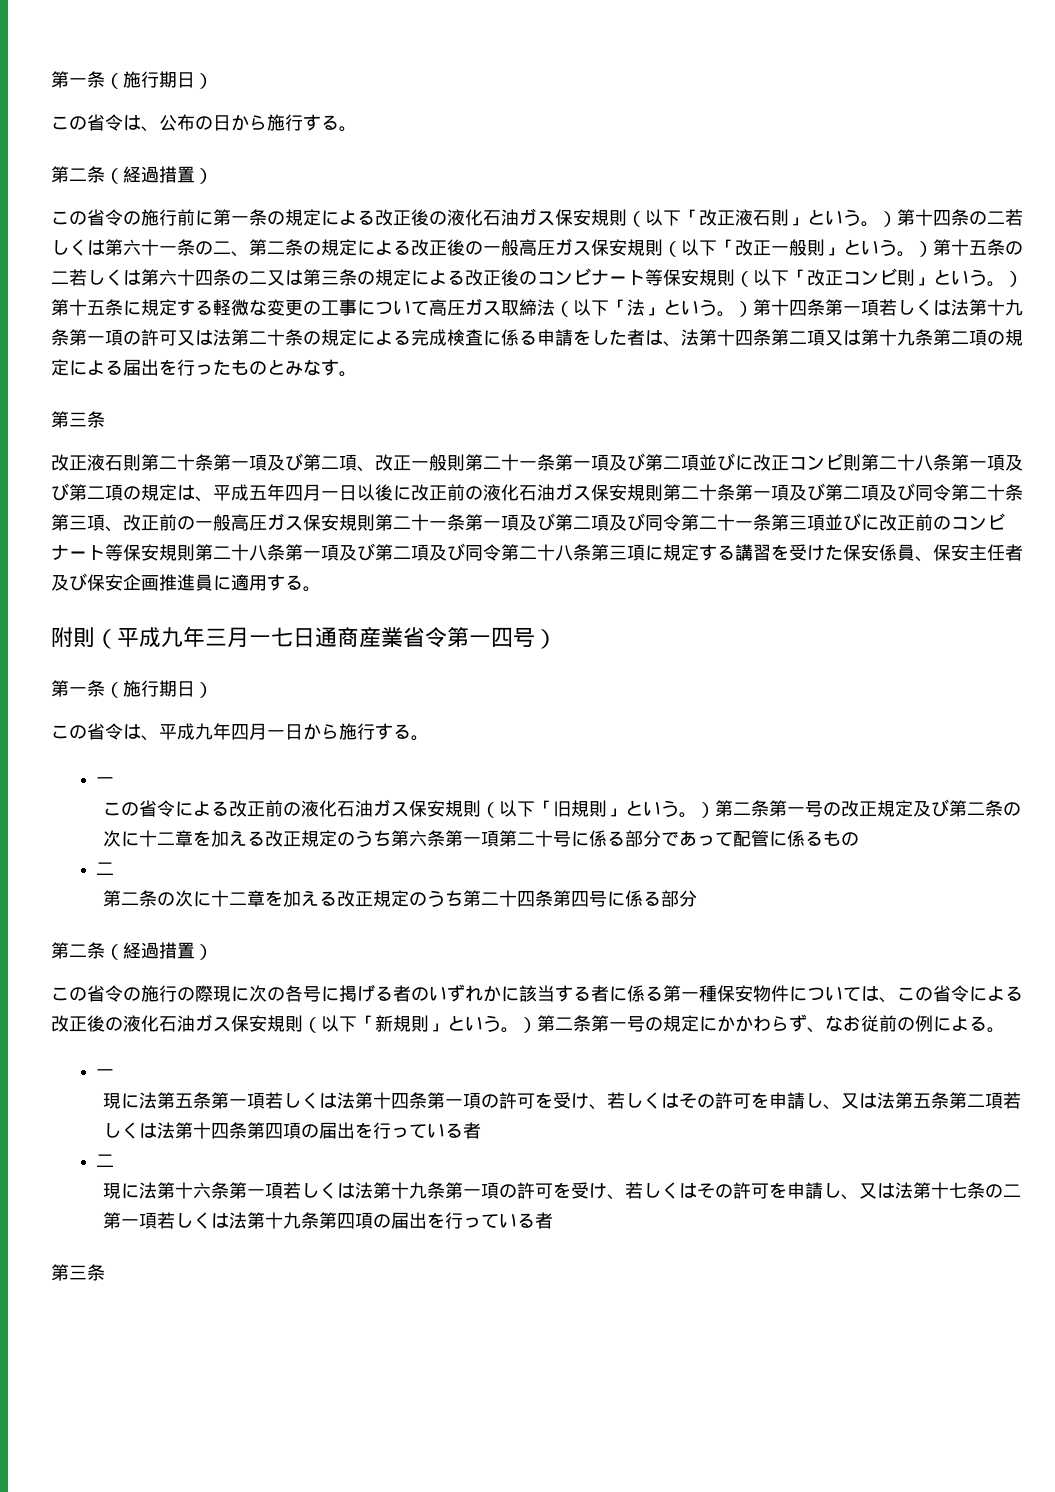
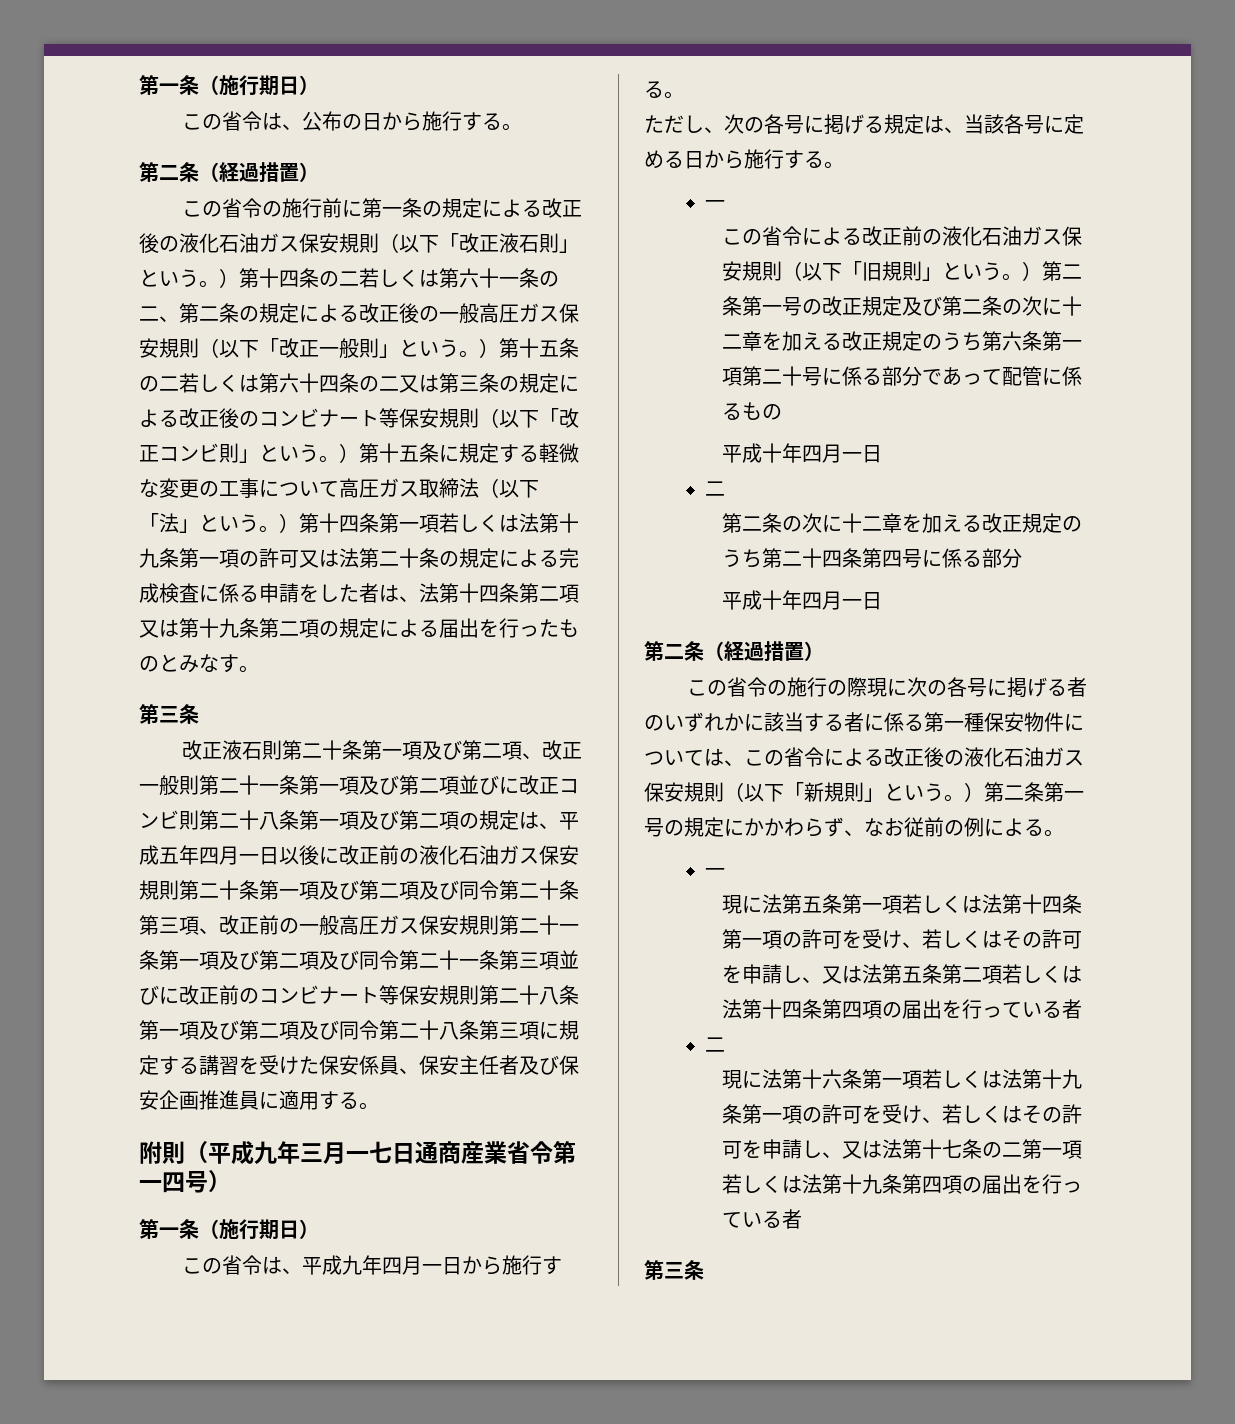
+ ただし、次の各号に掲げる規定は、当該各号に定める日から施行する。
  この省令による改正前の液化石油ガス保安規則（以下「旧規則」という。）第二条第一号の改正規定及び第二条の次に十二章を加える改正規定のうち第六条第一項第二十号に係る部分であって配管に係るもの
+ 平成十年四月一日
  第二条の次に十二章を加える改正規定のうち第二十四条第四号に係る部分
+ 平成十年四月一日

